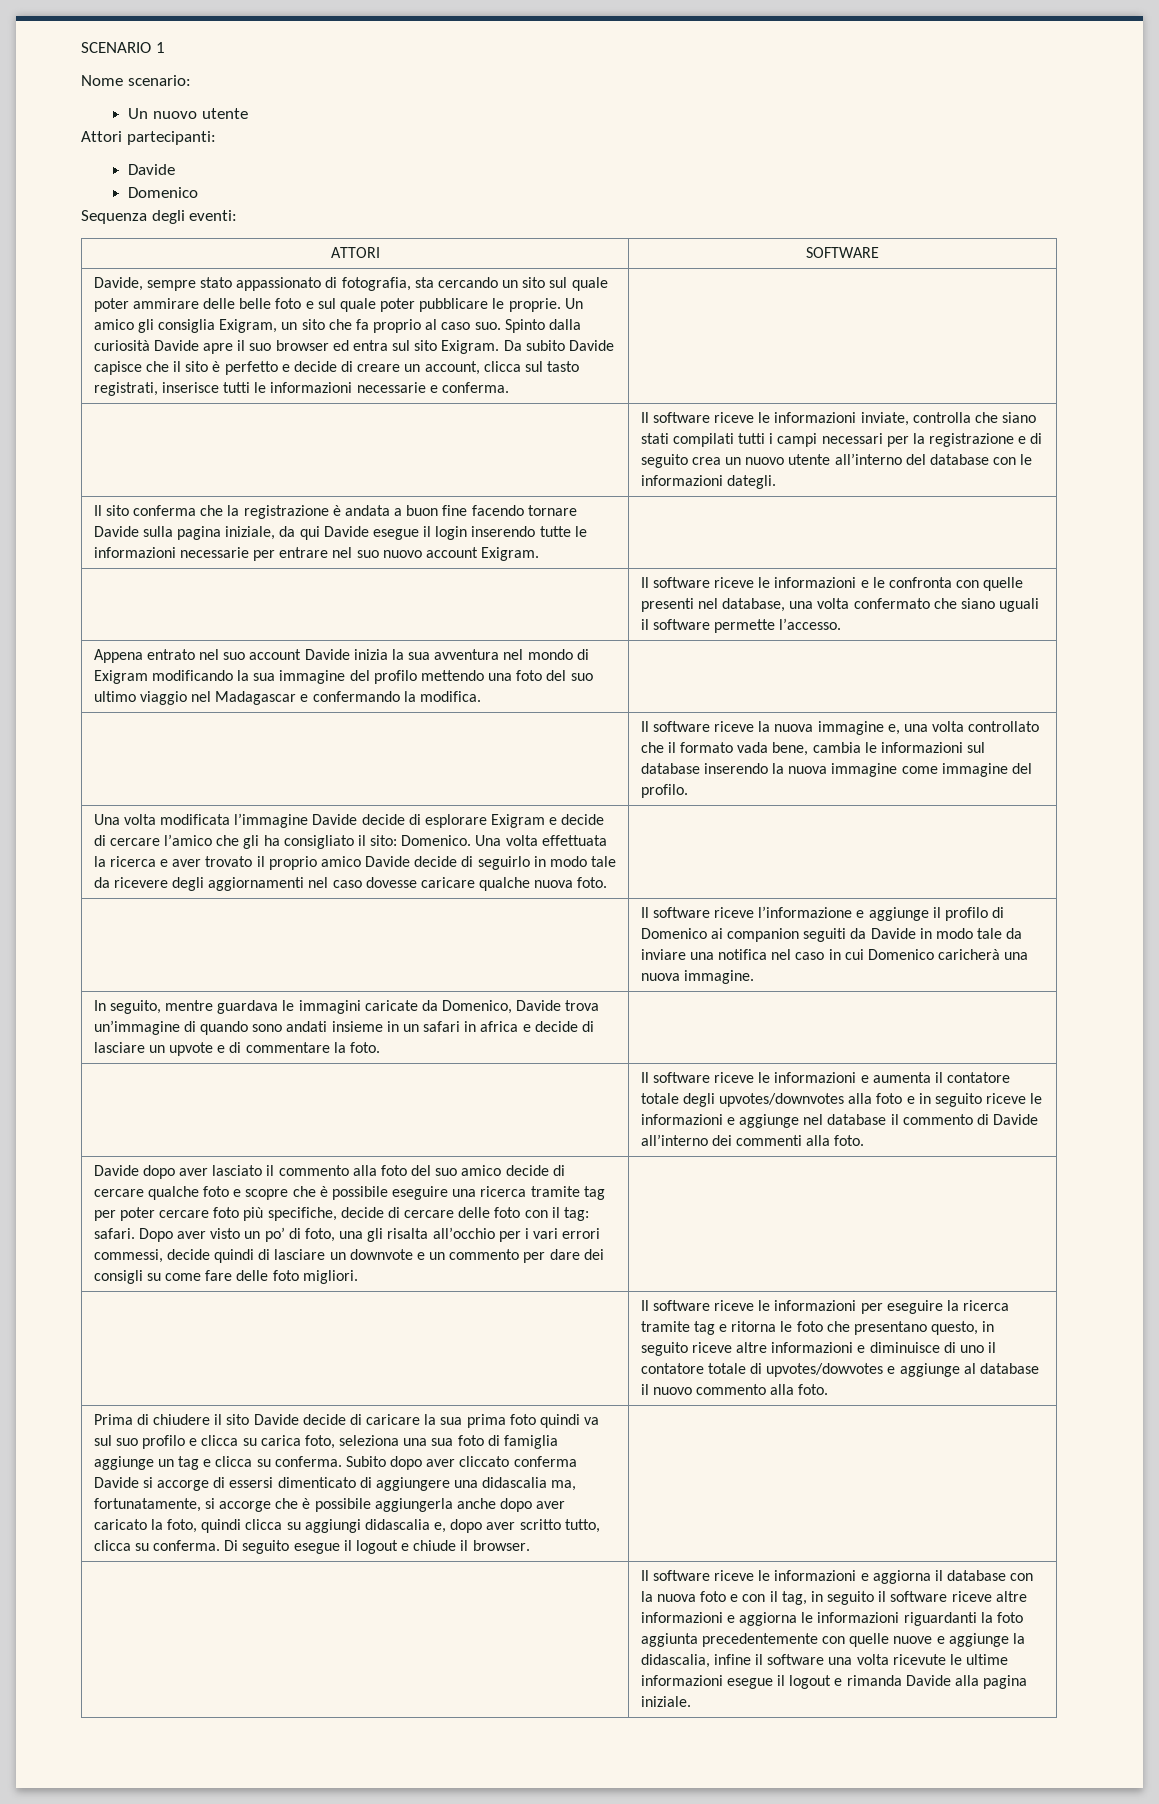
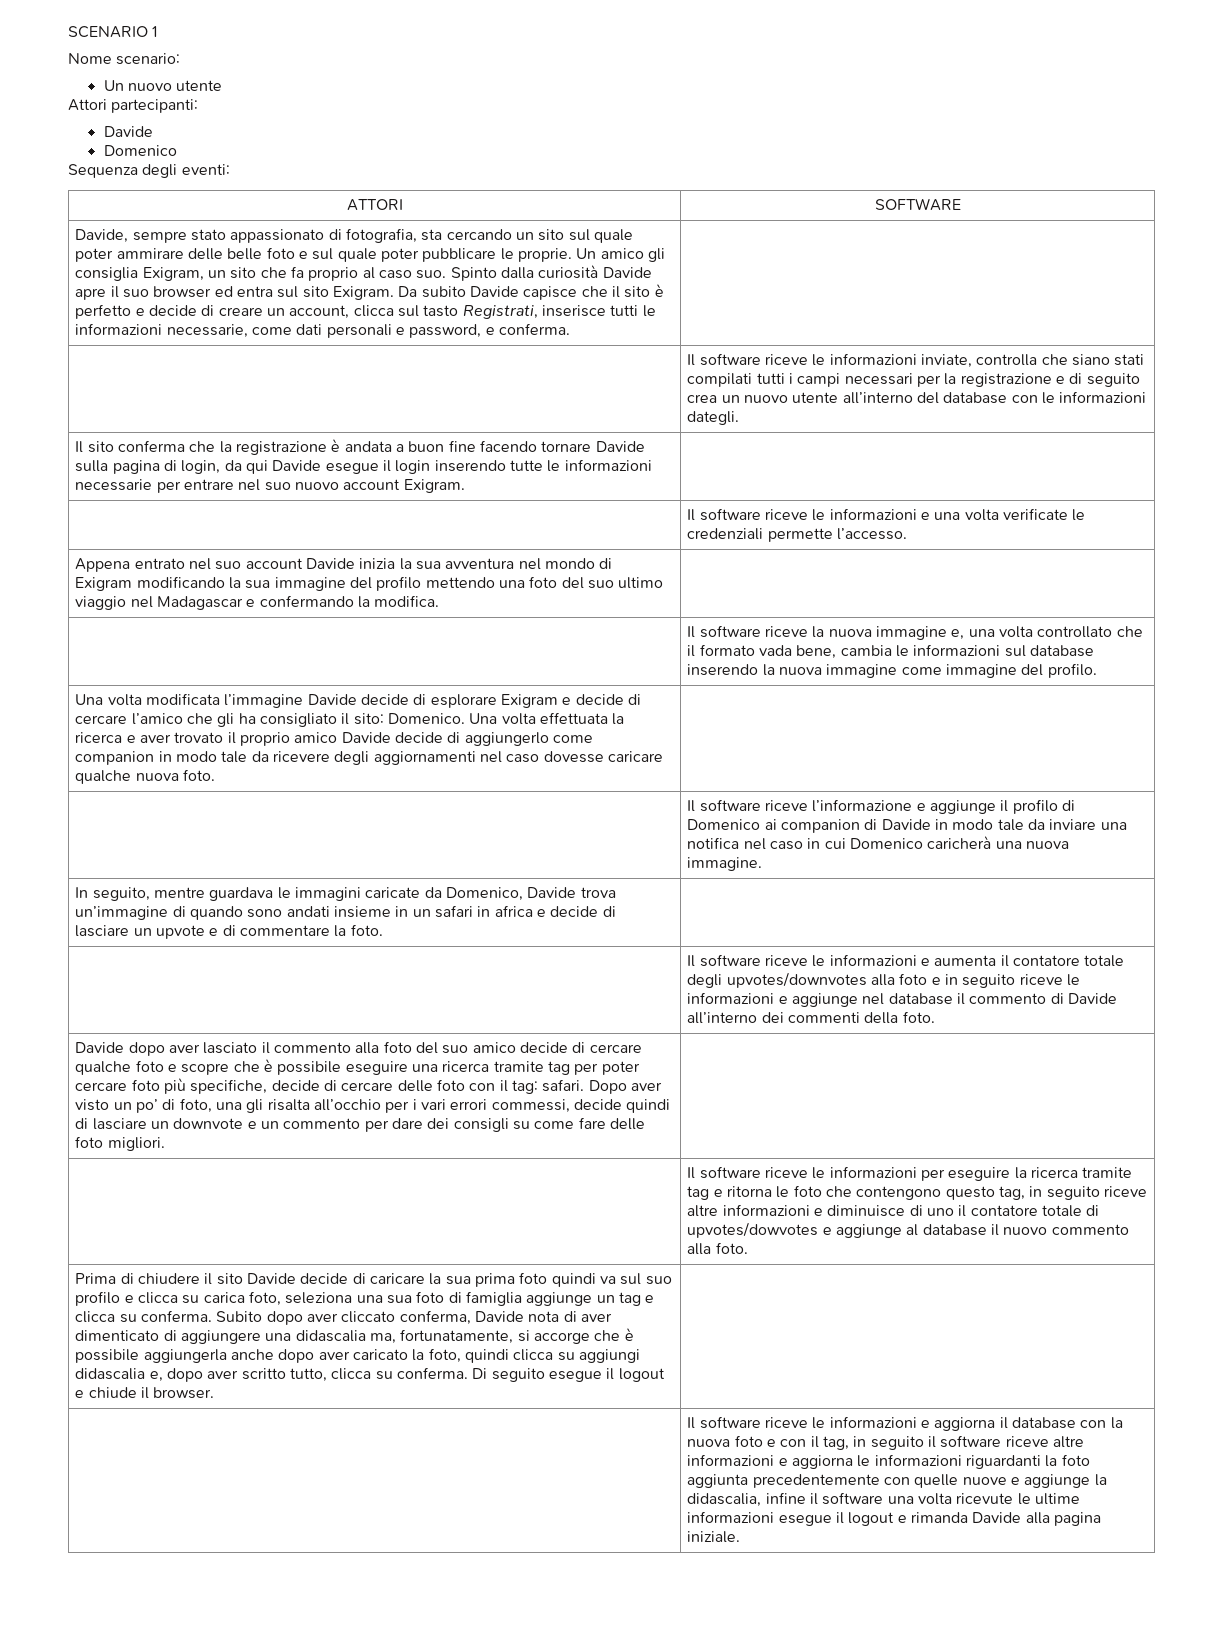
- Da subito Davide capisce che il sito è perfetto e decide di creare un account, clicca sul tasto registrati, inserisce tutti le informazioni necessarie e conferma.
+ Da subito Davide capisce che il sito è perfetto e decide di creare un account, clicca sul tasto Registrati, inserisce tutti le informazioni necessarie, come dati personali e password, e conferma.
- Il sito conferma che la registrazione è andata a buon fine facendo tornare Davide sulla pagina iniziale, da qui Davide esegue il login inserendo tutte le informazioni necessarie per entrare nel suo nuovo account Exigram. |
+ Il sito conferma che la registrazione è andata a buon fine facendo tornare Davide sulla pagina di login, da qui Davide esegue il login inserendo tutte le informazioni necessarie per entrare nel suo nuovo account Exigram. |
- | Il software riceve le informazioni e le confronta con quelle presenti nel database, una volta confermato che siano uguali il software permette l’accesso.
+ | Il software riceve le informazioni e una volta verificate le credenziali permette l’accesso.
- Una volta effettuata la ricerca e aver trovato il proprio amico Davide decide di seguirlo in modo tale da ricevere degli aggiornamenti nel caso dovesse caricare qualche nuova foto.
+ Una volta effettuata la ricerca e aver trovato il proprio amico Davide decide di aggiungerlo come companion in modo tale da ricevere degli aggiornamenti nel caso dovesse caricare qualche nuova foto.
- | Il software riceve l’informazione e aggiunge il profilo di Domenico ai companion seguiti da Davide in modo tale da inviare una notifica nel caso in cui Domenico caricherà una nuova immagine.
+ | Il software riceve l’informazione e aggiunge il profilo di Domenico ai companion di Davide in modo tale da inviare una notifica nel caso in cui Domenico caricherà una nuova immagine.
- | Il software riceve le informazioni e aumenta il contatore totale degli upvotes/downvotes alla foto e in seguito riceve le informazioni e aggiunge nel database il commento di Davide all’interno dei commenti alla foto.
+ | Il software riceve le informazioni e aumenta il contatore totale degli upvotes/downvotes alla foto e in seguito riceve le informazioni e aggiunge nel database il commento di Davide all’interno dei commenti della foto.
- Il software riceve le informazioni per eseguire la ricerca tramite tag e ritorna le foto che presentano questo, in seguito riceve altre informazioni e diminuisce di uno il contatore totale di upvotes/dowvotes e aggiunge al database il nuovo commento alla foto.
+ Il software riceve le informazioni per eseguire la ricerca tramite tag e ritorna le foto che contengono questo tag, in seguito riceve altre informazioni e diminuisce di uno il contatore totale di upvotes/dowvotes e aggiunge al database il nuovo commento alla foto.
- Subito dopo aver cliccato conferma Davide si accorge di essersi dimenticato di aggiungere una didascalia ma, fortunatamente, si accorge che è possibile aggiungerla anche dopo aver caricato la foto, quindi clicca su aggiungi didascalia e, dopo aver scritto tutto, clicca su conferma.
+ Subito dopo aver cliccato conferma, Davide nota di aver dimenticato di aggiungere una didascalia ma, fortunatamente, si accorge che è possibile aggiungerla anche dopo aver caricato la foto, quindi clicca su aggiungi didascalia e, dopo aver scritto tutto, clicca su conferma.

